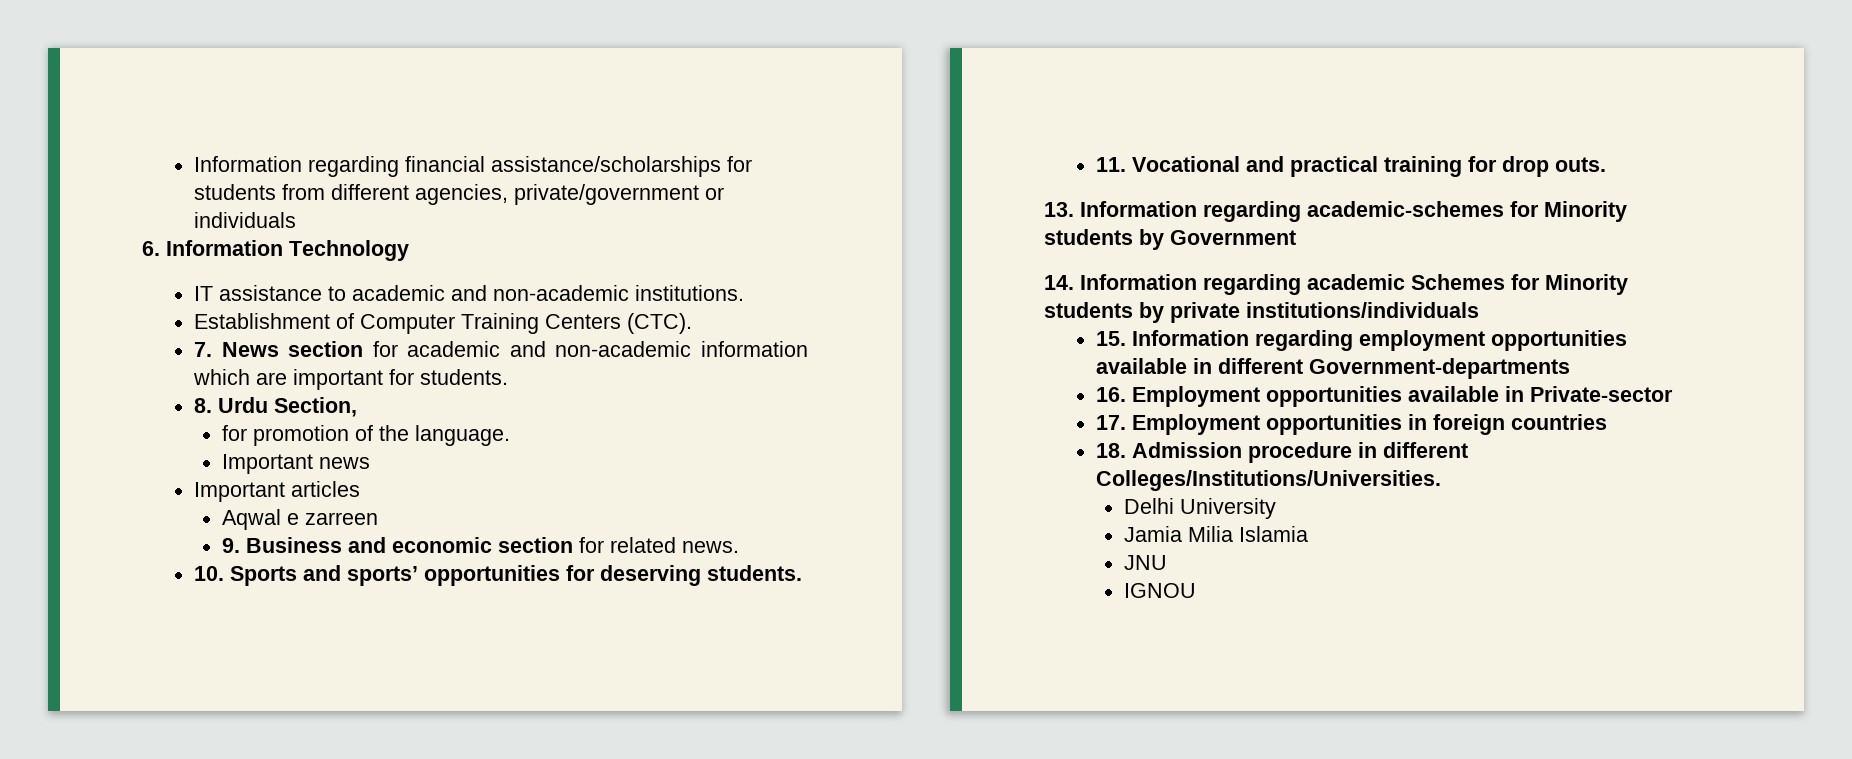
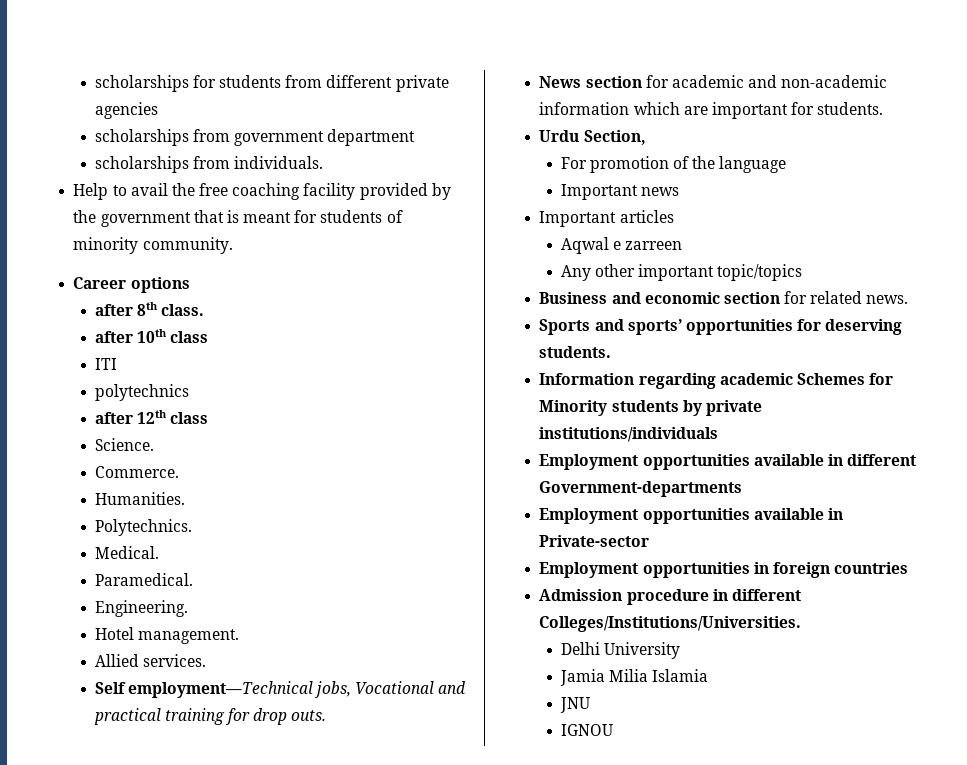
- Information regarding financial assistance/scholarships for students from different agencies, private/government or individuals
- 6. Information Technology
- IT assistance to academic and non-academic institutions.
- Establishment of Computer Training Centers (CTC).
- 7. News section for academic and non-academic information which are important for students.
+ scholarships for students from different private agencies
+ scholarships from government department
+ scholarships from individuals.
+ Help to avail the free coaching facility provided by the government that is meant for students of minority community.
+ Career options
+ after 8th class.
+ after 10th class
+ ITI
+ polytechnics
+ after 12th class
+ Science.
+ Commerce.
+ Humanities.
+ Polytechnics.
+ Medical.
+ Paramedical.
+ Engineering.
+ Hotel management.
+ Allied services.
+ Self employment—Technical jobs, Vocational and practical training for drop outs.
+ News section for academic and non-academic information which are important for students.
- 8. Urdu Section,
+ Urdu Section,
- for promotion of the language.
+ For promotion of the language
- 9. Business and economic section for related news.
+ Any other important topic/topics
+ Business and economic section for related news.
- 10. Sports and sports’ opportunities for deserving students.
+ Sports and sports’ opportunities for deserving students.
- 11. Vocational and practical training for drop outs.
- 13. Information regarding academic-schemes for Minority students by Government
- 14. Information regarding academic Schemes for Minority students by private institutions/individuals
+ Information regarding academic Schemes for Minority students by private institutions/individuals
- 15. Information regarding employment opportunities available in different Government-departments
+ Employment opportunities available in different Government-departments
- 16. Employment opportunities available in Private-sector
+ Employment opportunities available in Private-sector
- 17. Employment opportunities in foreign countries
+ Employment opportunities in foreign countries
- 18. Admission procedure in different Colleges/Institutions/Universities.
+ Admission procedure in different Colleges/Institutions/Universities.

